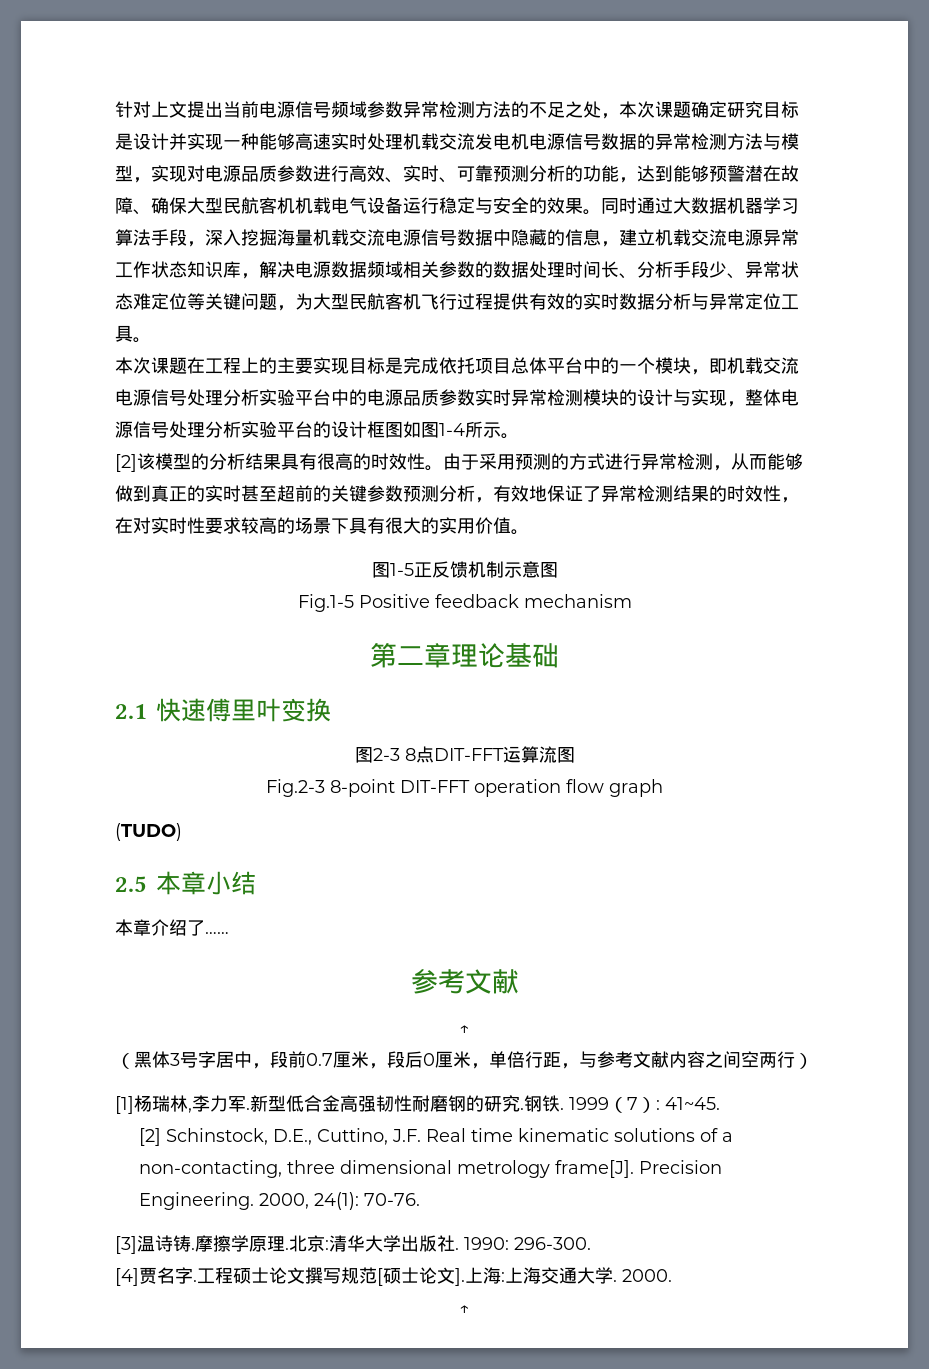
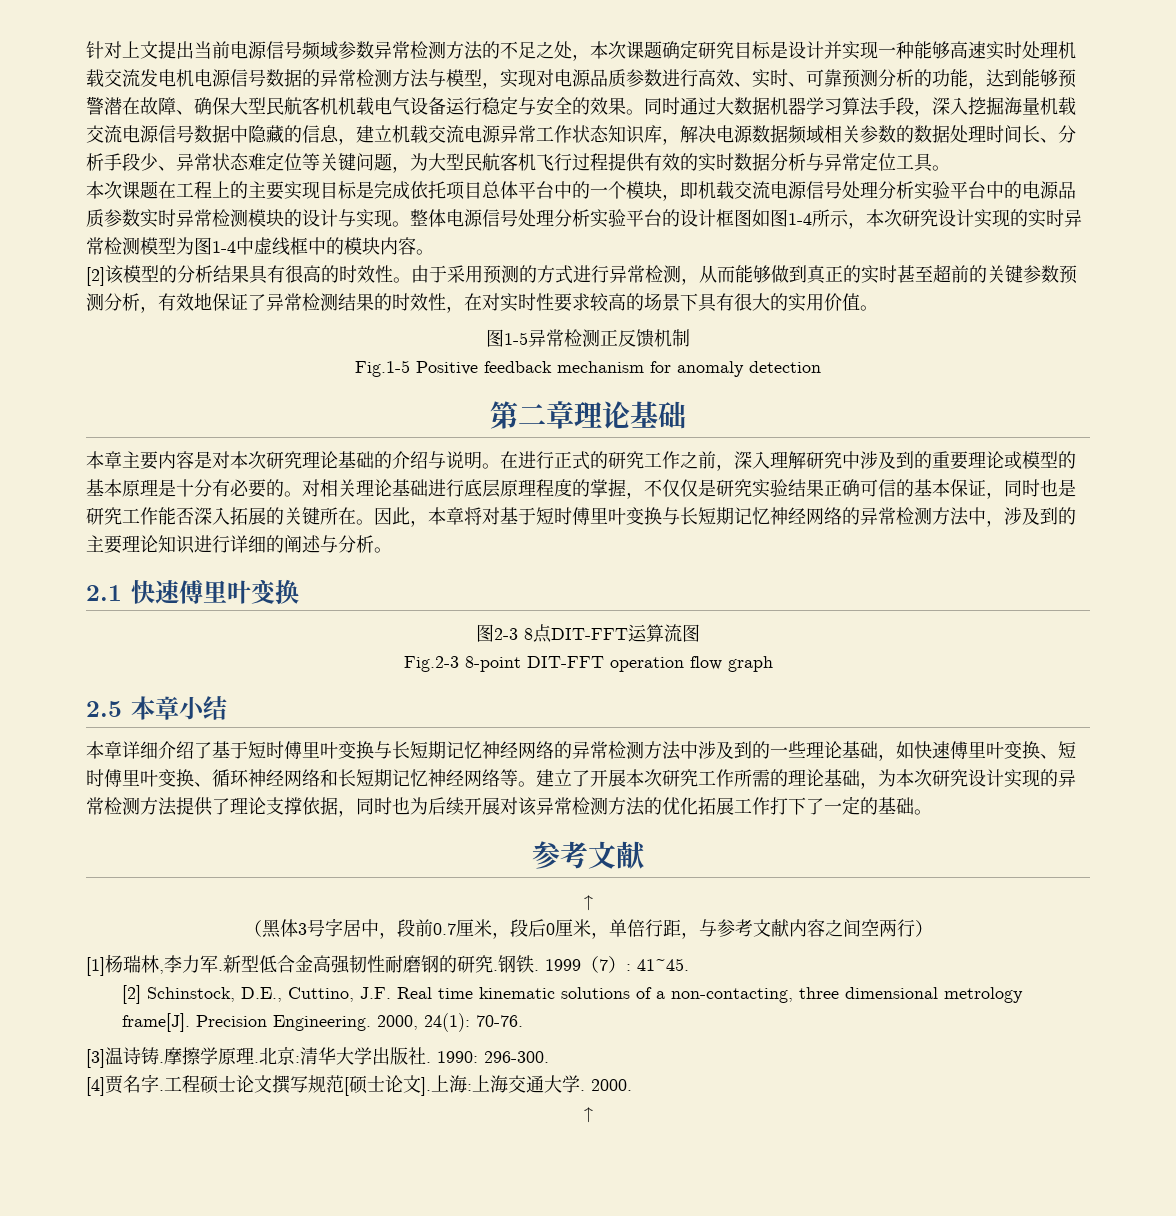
- 本次课题在工程上的主要实现目标是完成依托项目总体平台中的一个模块，即机载交流电源信号处理分析实验平台中的电源品质参数实时异常检测模块的设计与实现，整体电源信号处理分析实验平台的设计框图如图1-4所示。
+ 本次课题在工程上的主要实现目标是完成依托项目总体平台中的一个模块，即机载交流电源信号处理分析实验平台中的电源品质参数实时异常检测模块的设计与实现。整体电源信号处理分析实验平台的设计框图如图1-4所示，本次研究设计实现的实时异常检测模型为图1-4中虚线框中的模块内容。
- 图1-5正反馈机制示意图
+ 图1-5异常检测正反馈机制
- Fig.1-5 Positive feedback mechanism
+ Fig.1-5 Positive feedback mechanism for anomaly detection
+ 本章主要内容是对本次研究理论基础的介绍与说明。在进行正式的研究工作之前，深入理解研究中涉及到的重要理论或模型的基本原理是十分有必要的。对相关理论基础进行底层原理程度的掌握，不仅仅是研究实验结果正确可信的基本保证，同时也是研究工作能否深入拓展的关键所在。因此，本章将对基于短时傅里叶变换与长短期记忆神经网络的异常检测方法中，涉及到的主要理论知识进行详细的阐述与分析。
- (TUDO)
- 本章介绍了……
+ 本章详细介绍了基于短时傅里叶变换与长短期记忆神经网络的异常检测方法中涉及到的一些理论基础，如快速傅里叶变换、短时傅里叶变换、循环神经网络和长短期记忆神经网络等。建立了开展本次研究工作所需的理论基础，为本次研究设计实现的异常检测方法提供了理论支撑依据，同时也为后续开展对该异常检测方法的优化拓展工作打下了一定的基础。

